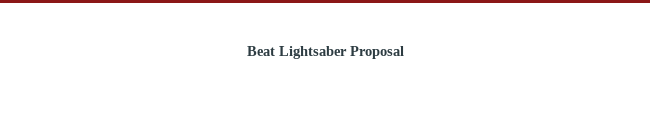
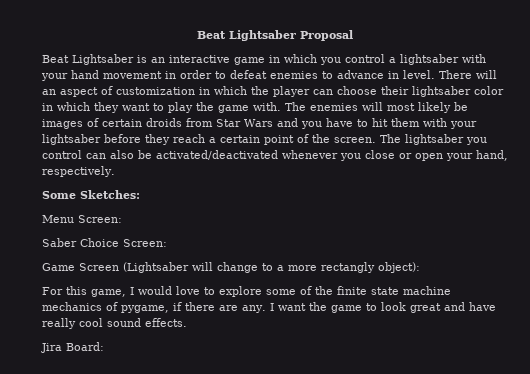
+ Beat Lightsaber is an interactive game in which you control a lightsaber with your hand movement in order to defeat enemies to advance in level. There will an aspect of customization in which the player can choose their lightsaber color in which they want to play the game with. The enemies will most likely be images of certain droids from Star Wars and you have to hit them with your lightsaber before they reach a certain point of the screen. The lightsaber you control can also be activated/deactivated whenever you close or open your hand, respectively.
+ Some Sketches:
+ Menu Screen:
+ Saber Choice Screen:
+ Game Screen (Lightsaber will change to a more rectangly object):
+ For this game, I would love to explore some of the finite state machine mechanics of pygame, if there are any. I want the game to look great and have really cool sound effects.
+ Jira Board:

